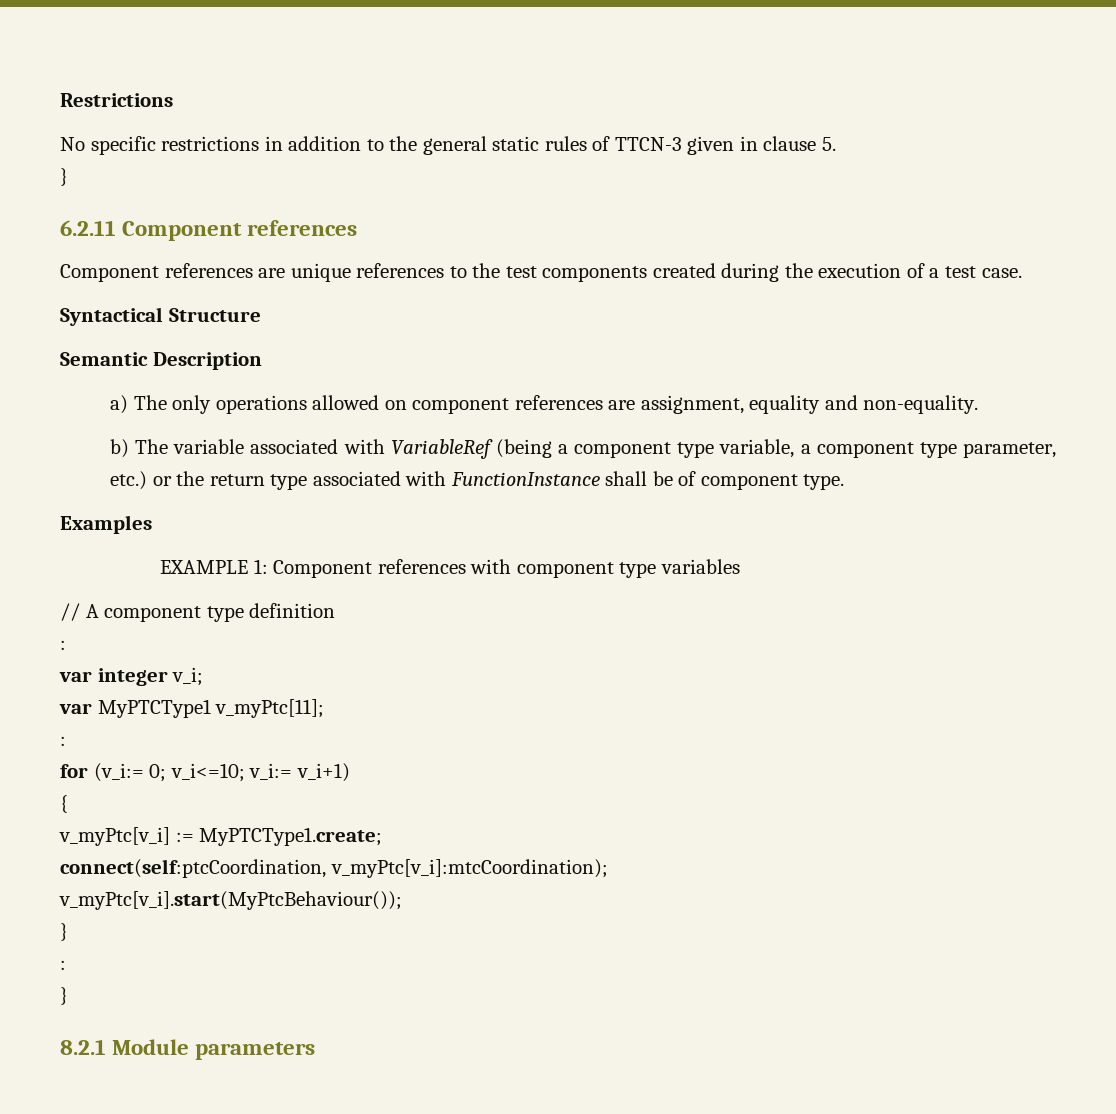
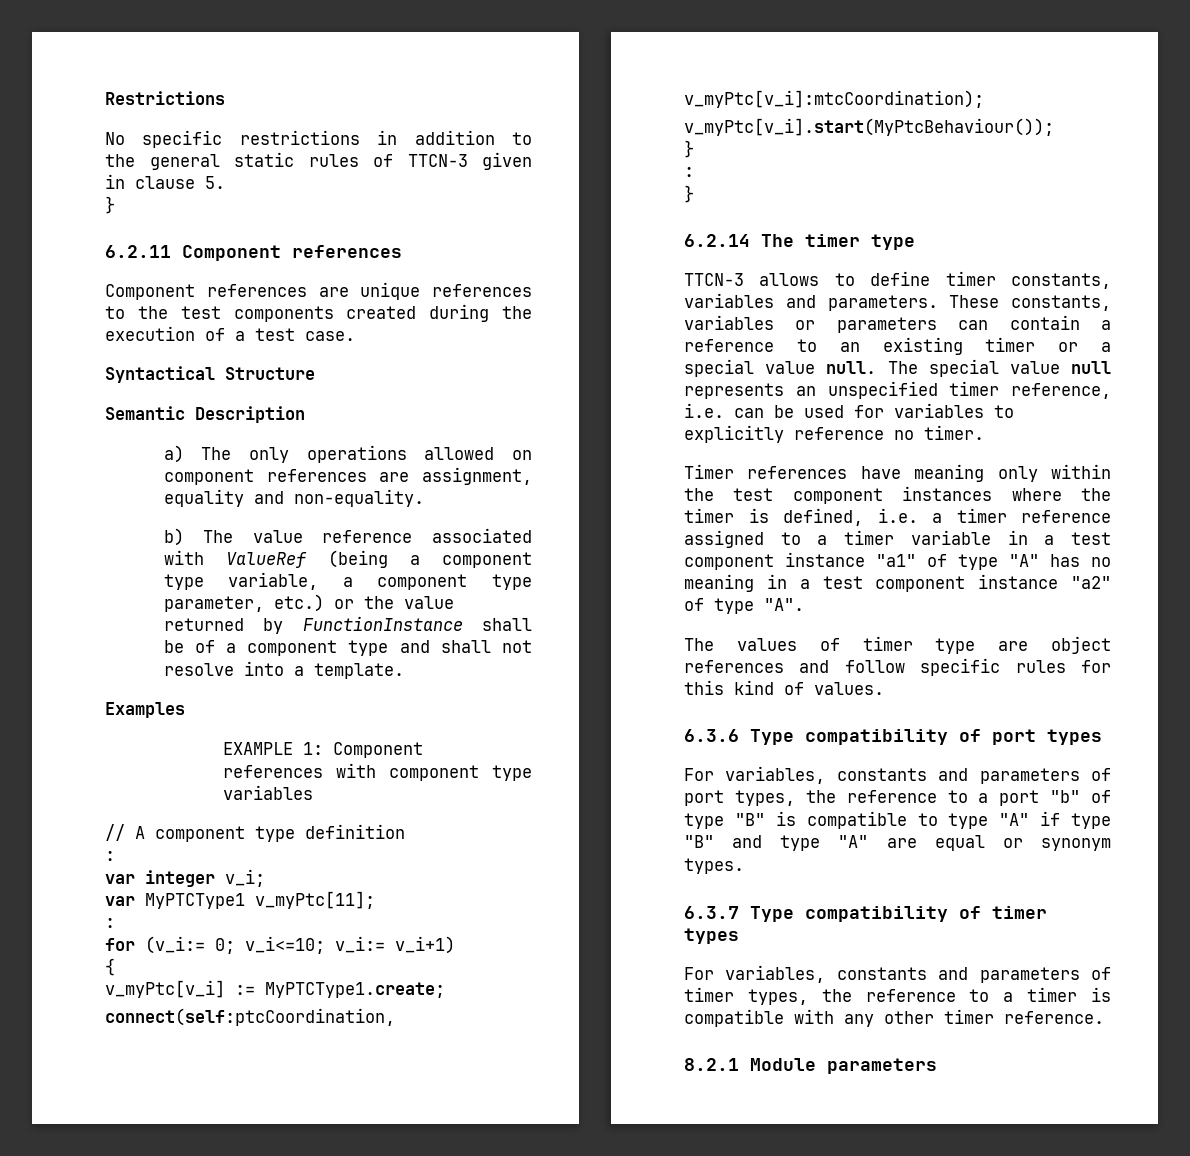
- b) The variable associated with VariableRef (being a component type variable, a component type parameter, etc.) or the return type associated with FunctionInstance shall be of component type.
+ b) The value reference associated with ValueRef (being a component type variable, a component type parameter, etc.) or the value returned by FunctionInstance shall be of a component type and shall not resolve into a template.
+ 6.2.14 The timer type
+ TTCN-3 allows to define timer constants, variables and parameters. These constants, variables or parameters can contain a reference to an existing timer or a special value null. The special value null represents an unspecified timer reference, i.e. can be used for variables to explicitly reference no timer.
+ Timer references have meaning only within the test component instances where the timer is defined, i.e. a timer reference assigned to a timer variable in a test component instance "a1" of type "A" has no meaning in a test component instance "a2" of type "A".
+ The values of timer type are object references and follow specific rules for this kind of values.
+ 6.3.6 Type compatibility of port types
+ For variables, constants and parameters of port types, the reference to a port "b" of type "B" is compatible to type "A" if type "B" and type "A" are equal or synonym types.
+ 6.3.7 Type compatibility of timer types
+ For variables, constants and parameters of timer types, the reference to a timer is compatible with any other timer reference.

